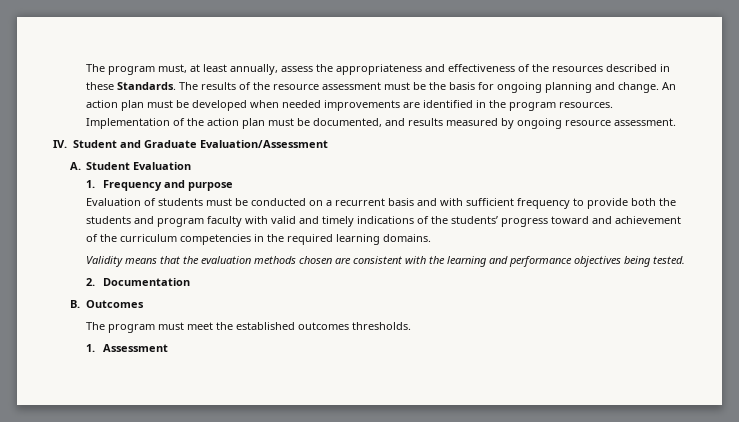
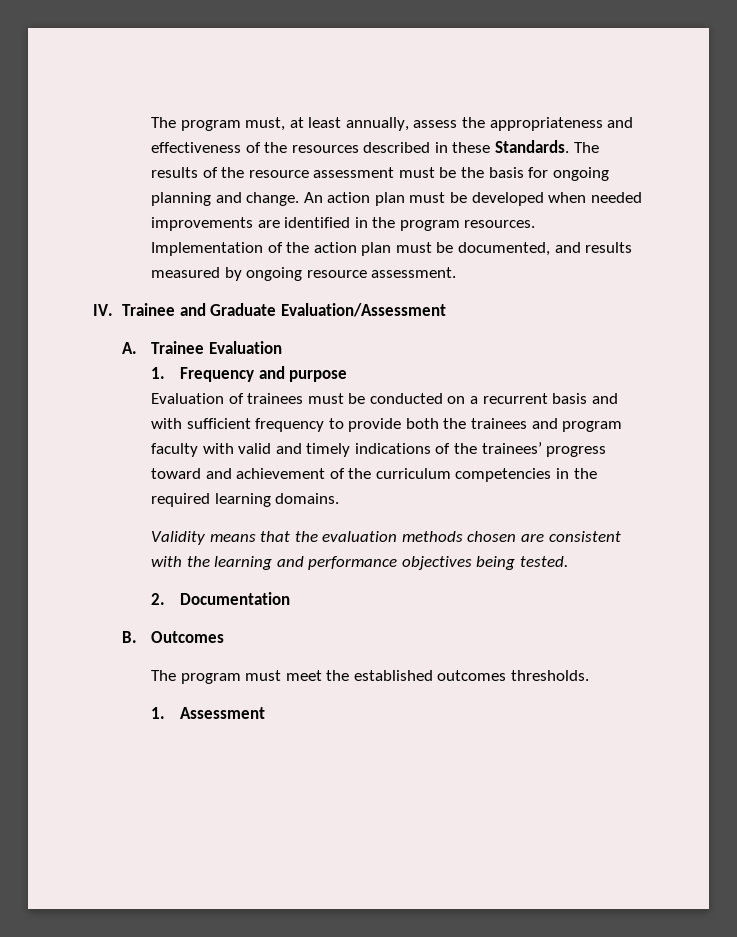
- IV. Student and Graduate Evaluation/Assessment
+ IV. Trainee and Graduate Evaluation/Assessment
- A. Student Evaluation
+ A. Trainee Evaluation
- Evaluation of students must be conducted on a recurrent basis and with sufficient frequency to provide both the students and program faculty with valid and timely indications of the students’ progress toward and achievement of the curriculum competencies in the required learning domains.
+ Evaluation of trainees must be conducted on a recurrent basis and with sufficient frequency to provide both the trainees and program faculty with valid and timely indications of the trainees’ progress toward and achievement of the curriculum competencies in the required learning domains.

